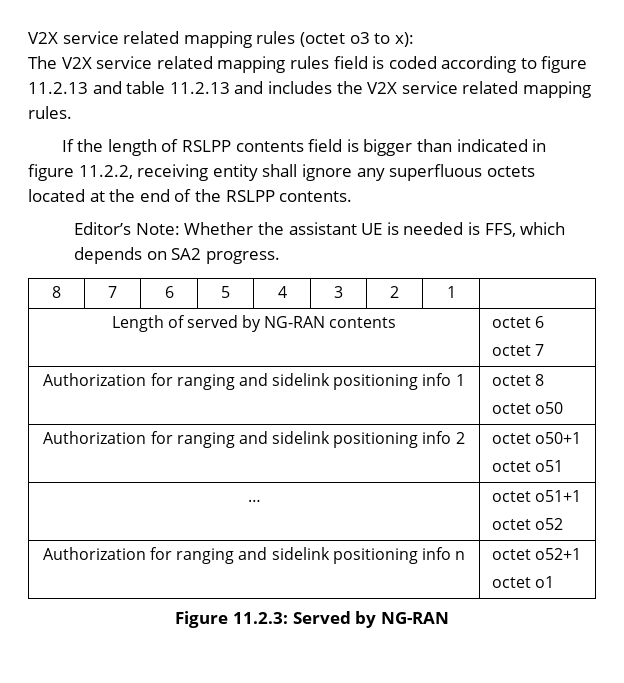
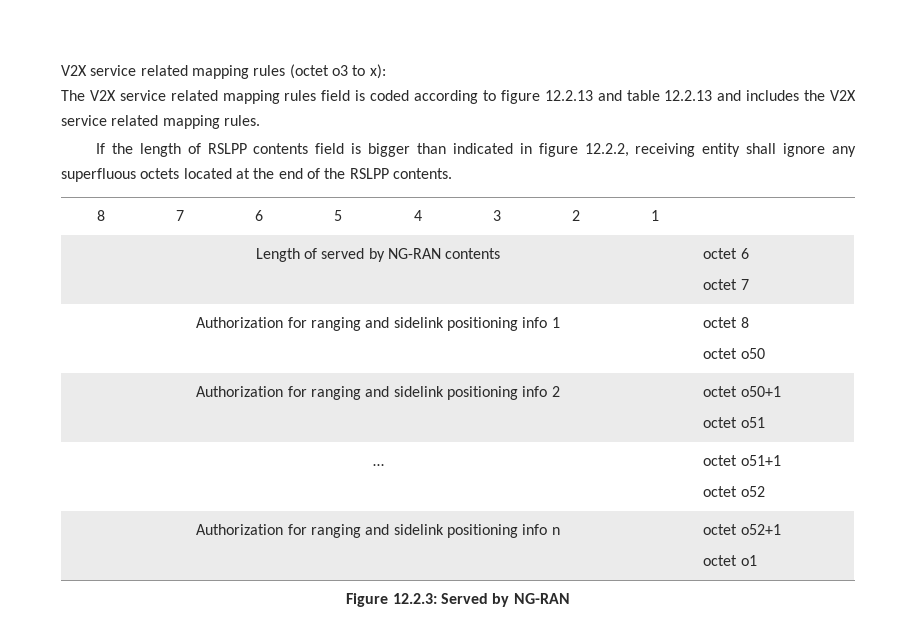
- The V2X service related mapping rules field is coded according to figure 11.2.13 and table 11.2.13 and includes the V2X service related mapping rules.
+ The V2X service related mapping rules field is coded according to figure 12.2.13 and table 12.2.13 and includes the V2X service related mapping rules.
- If the length of RSLPP contents field is bigger than indicated in figure 11.2.2, receiving entity shall ignore any superfluous octets located at the end of the RSLPP contents.
+ If the length of RSLPP contents field is bigger than indicated in figure 12.2.2, receiving entity shall ignore any superfluous octets located at the end of the RSLPP contents.
- Editor’s Note: Whether the assistant UE is needed is FFS, which depends on SA2 progress.
- Figure 11.2.3: Served by NG-RAN
+ Figure 12.2.3: Served by NG-RAN

